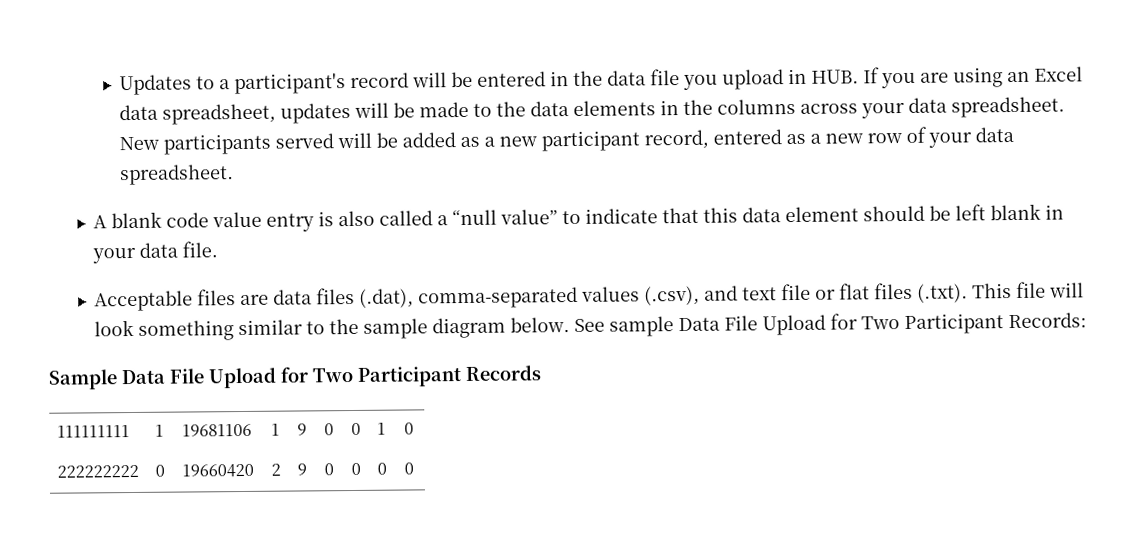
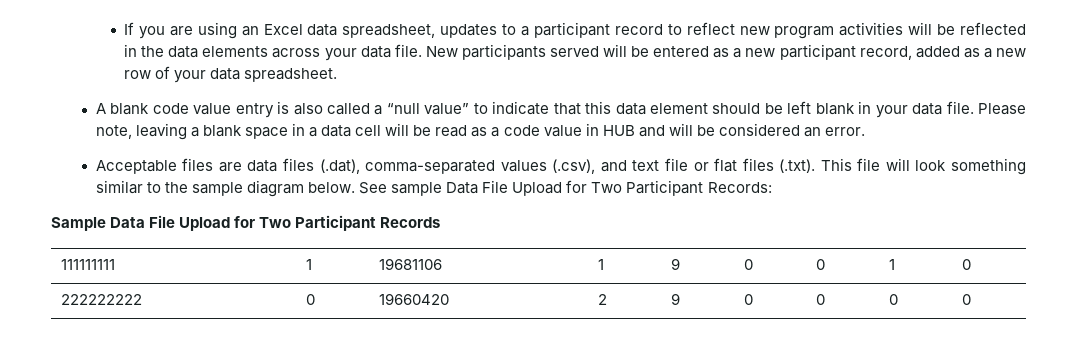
- Updates to a participant's record will be entered in the data file you upload in HUB. If you are using an Excel data spreadsheet, updates will be made to the data elements in the columns across your data spreadsheet.
+ If you are using an Excel data spreadsheet, updates to a participant record to reflect new program activities will be reflected in the data elements across your data file.
- New participants served will be added as a new participant record, entered as a new row of your data spreadsheet.
+ New participants served will be entered as a new participant record, added as a new row of your data spreadsheet.
+ Please note, leaving a blank space in a data cell will be read as a code value in HUB and will be considered an error.

